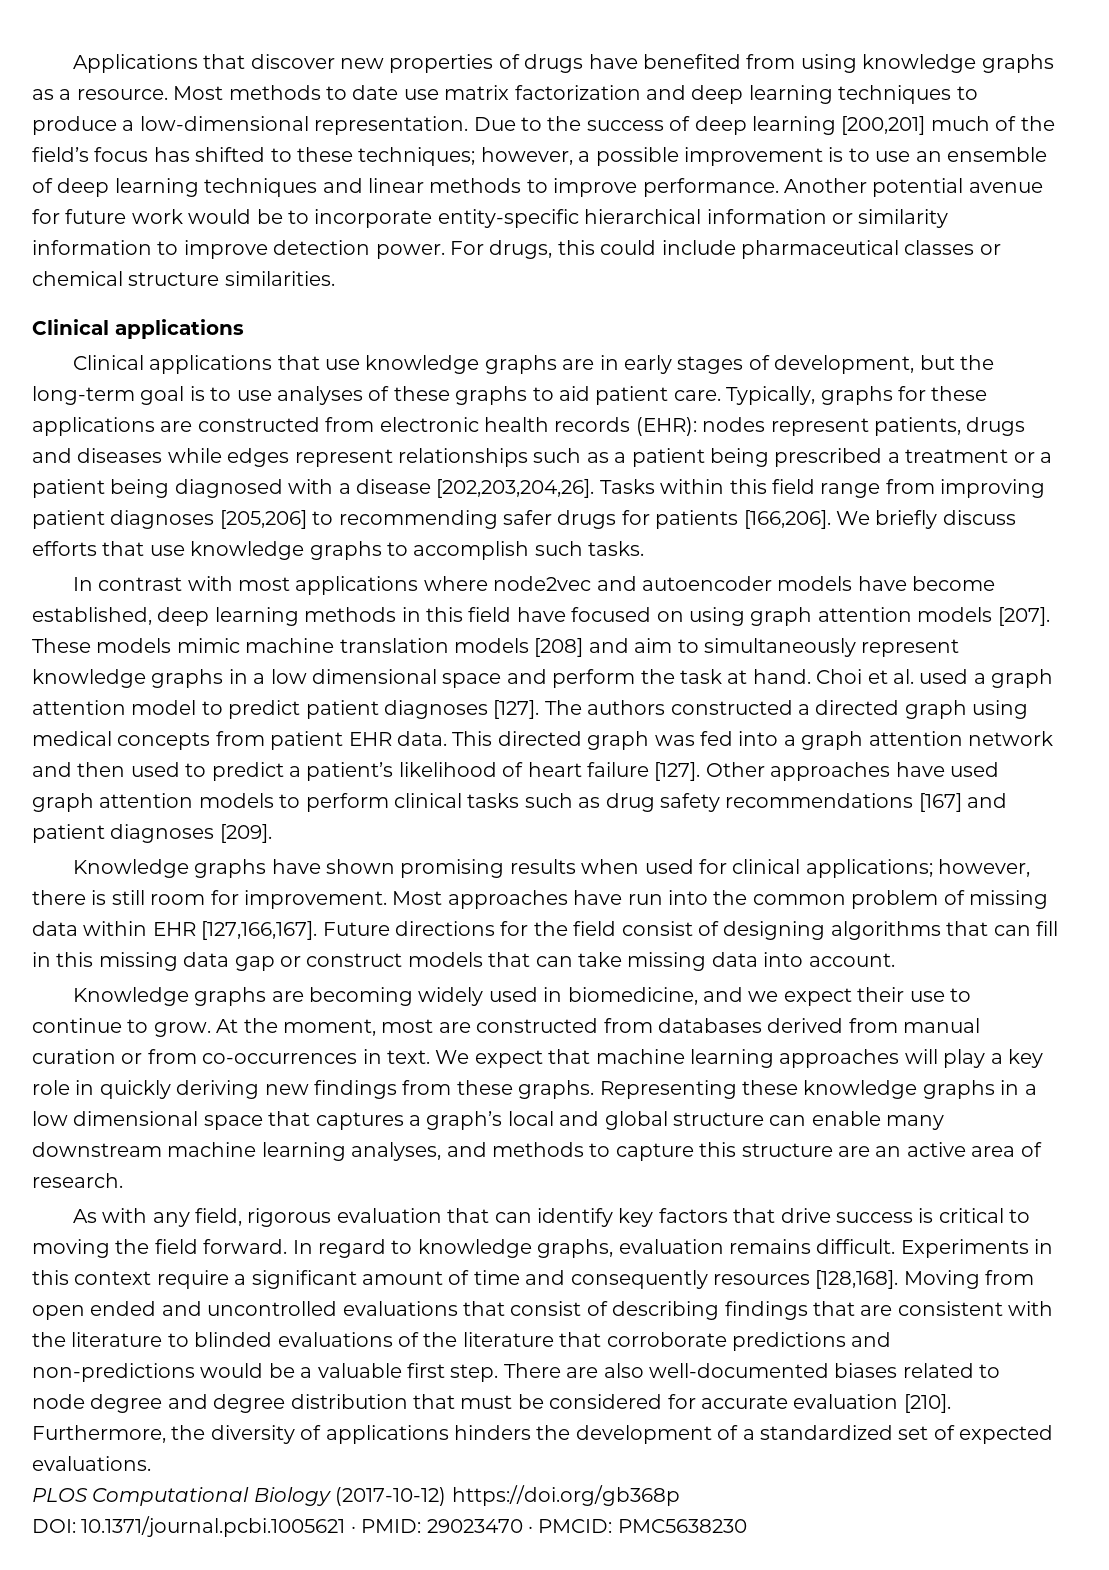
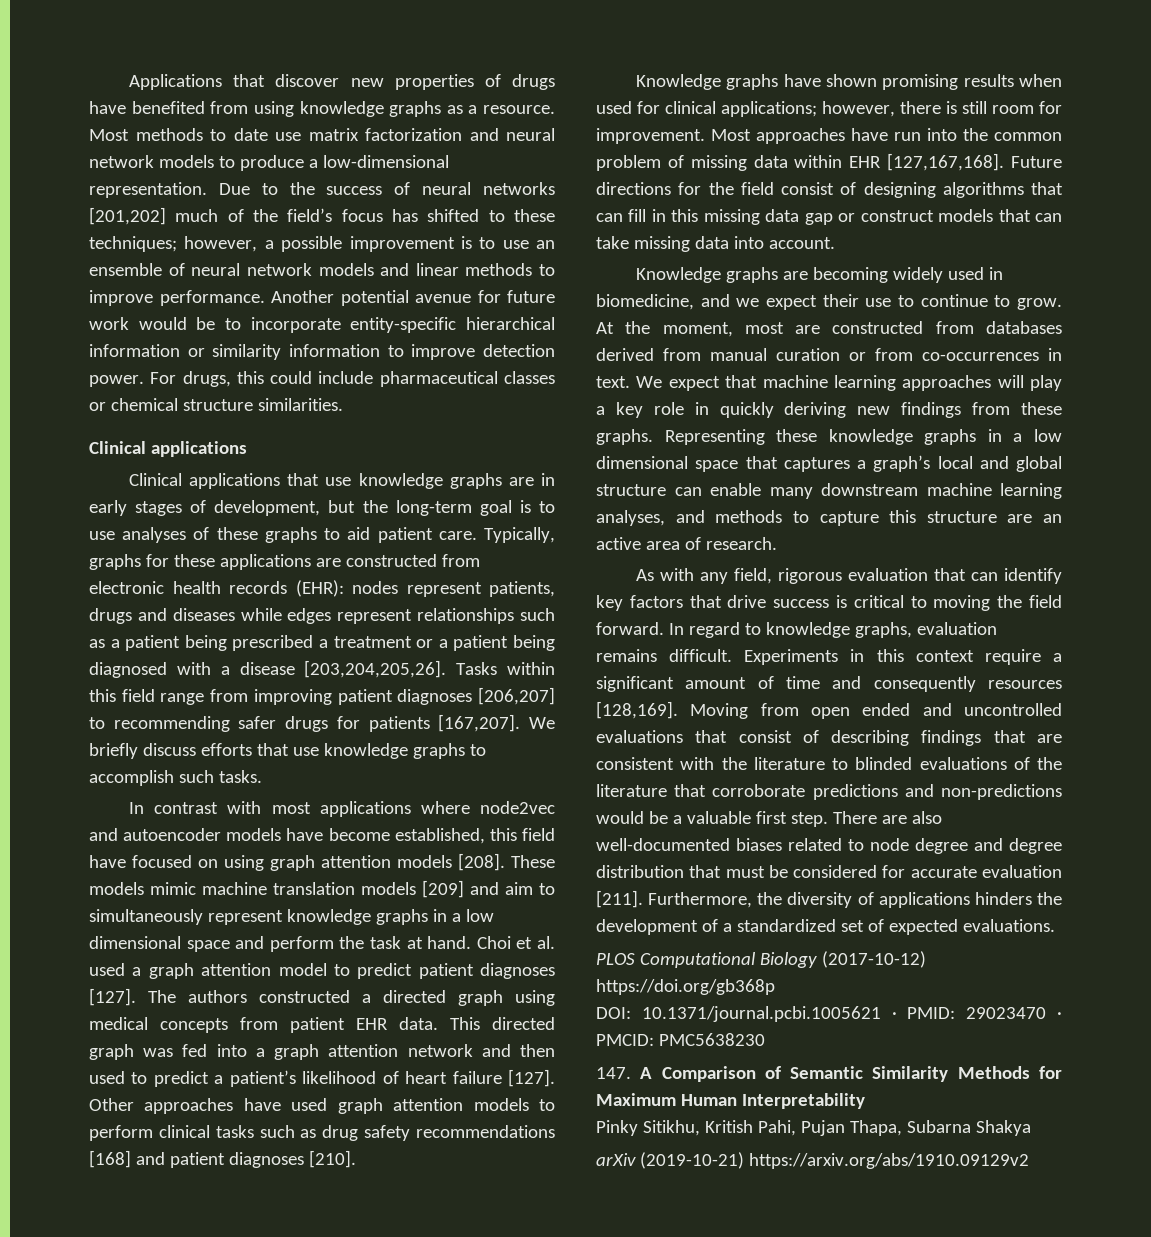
- Most methods to date use matrix factorization and deep learning techniques to produce a low-dimensional representation.
+ Most methods to date use matrix factorization and neural network models to produce a low-dimensional representation.
- Due to the success of deep learning [200,201] much of the field’s focus has shifted to these techniques; however, a possible improvement is to use an ensemble of deep learning techniques and linear methods to improve performance.
+ Due to the success of neural networks [201,202] much of the field’s focus has shifted to these techniques; however, a possible improvement is to use an ensemble of neural network models and linear methods to improve performance.
- Typically, graphs for these applications are constructed from electronic health records (EHR): nodes represent patients, drugs and diseases while edges represent relationships such as a patient being prescribed a treatment or a patient being diagnosed with a disease [202,203,204,26].
+ Typically, graphs for these applications are constructed from electronic health records (EHR): nodes represent patients, drugs and diseases while edges represent relationships such as a patient being prescribed a treatment or a patient being diagnosed with a disease [203,204,205,26].
- Tasks within this field range from improving patient diagnoses [205,206] to recommending safer drugs for patients [166,206].
+ Tasks within this field range from improving patient diagnoses [206,207] to recommending safer drugs for patients [167,207].
- In contrast with most applications where node2vec and autoencoder models have become established, deep learning methods in this field have focused on using graph attention models [207].
+ In contrast with most applications where node2vec and autoencoder models have become established, this field have focused on using graph attention models [208].
- These models mimic machine translation models [208] and aim to simultaneously represent knowledge graphs in a low dimensional space and perform the task at hand.
+ These models mimic machine translation models [209] and aim to simultaneously represent knowledge graphs in a low dimensional space and perform the task at hand.
- Other approaches have used graph attention models to perform clinical tasks such as drug safety recommendations [167] and patient diagnoses [209].
+ Other approaches have used graph attention models to perform clinical tasks such as drug safety recommendations [168] and patient diagnoses [210].
- Most approaches have run into the common problem of missing data within EHR [127,166,167].
+ Most approaches have run into the common problem of missing data within EHR [127,167,168].
- Experiments in this context require a significant amount of time and consequently resources [128,168].
+ Experiments in this context require a significant amount of time and consequently resources [128,169].
- There are also well-documented biases related to node degree and degree distribution that must be considered for accurate evaluation [210].
+ There are also well-documented biases related to node degree and degree distribution that must be considered for accurate evaluation [211].
+ 147. A Comparison of Semantic Similarity Methods for Maximum Human Interpretability
+ Pinky Sitikhu, Kritish Pahi, Pujan Thapa, Subarna Shakya
+ arXiv (2019-10-21) https://arxiv.org/abs/1910.09129v2

